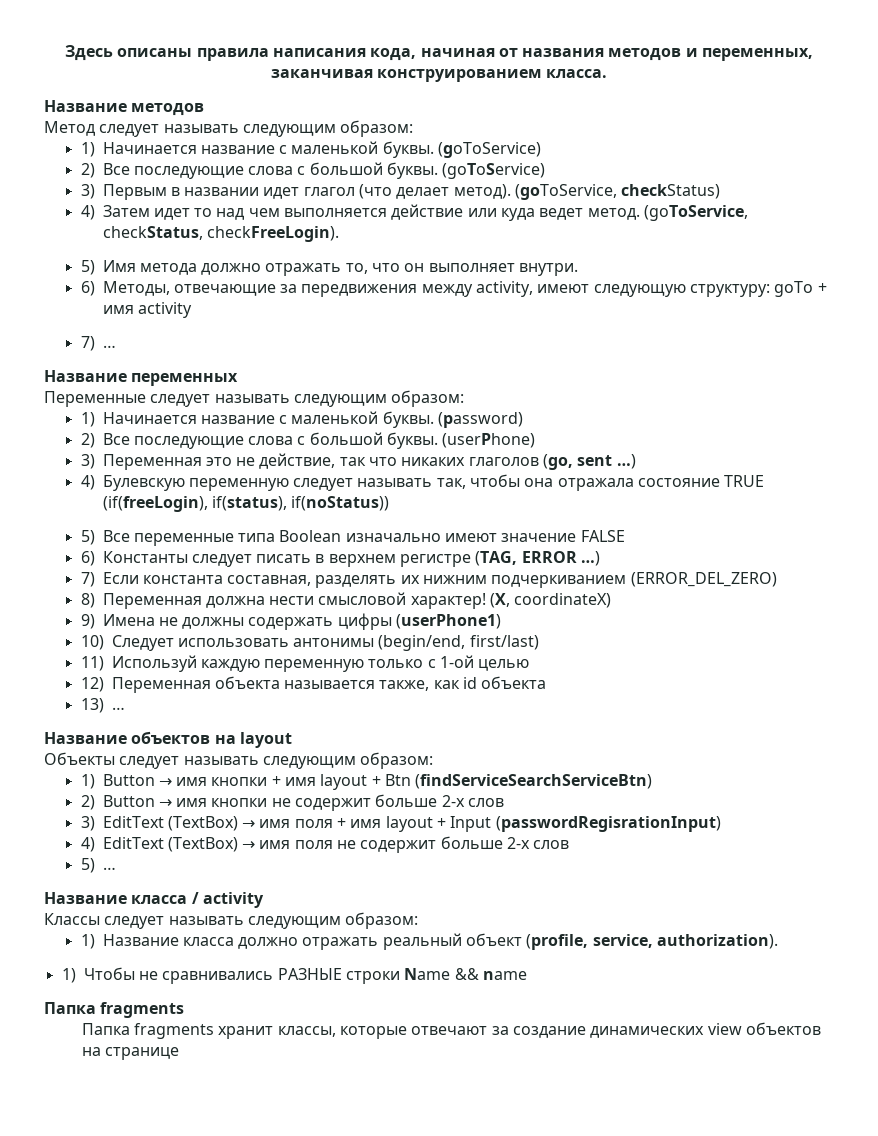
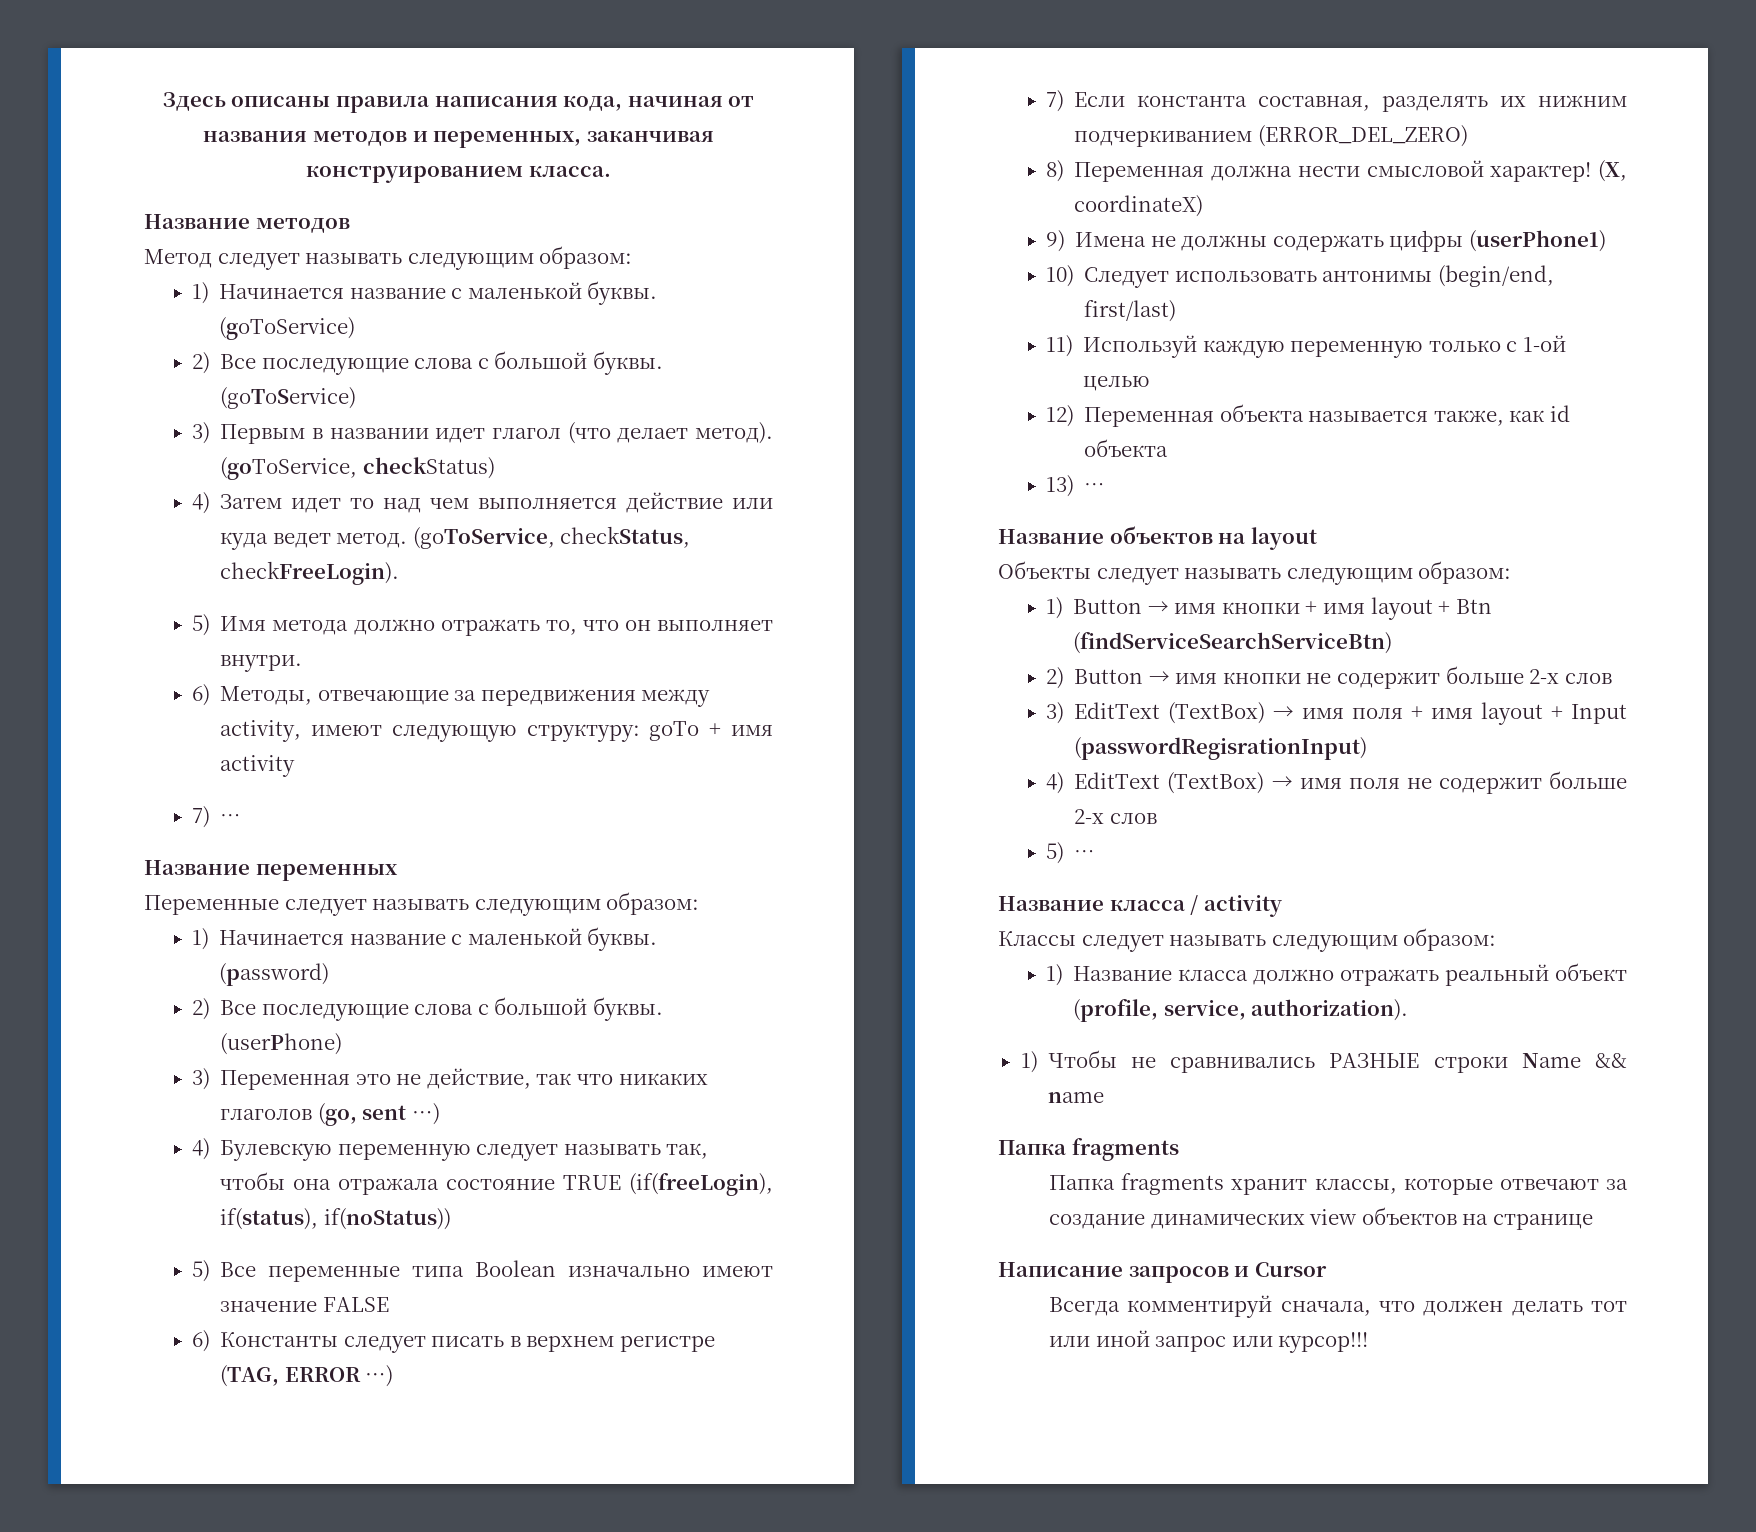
+ Написание запросов и Cursor
+ Всегда комментируй сначала, что должен делать тот или иной запрос или курсор!!!

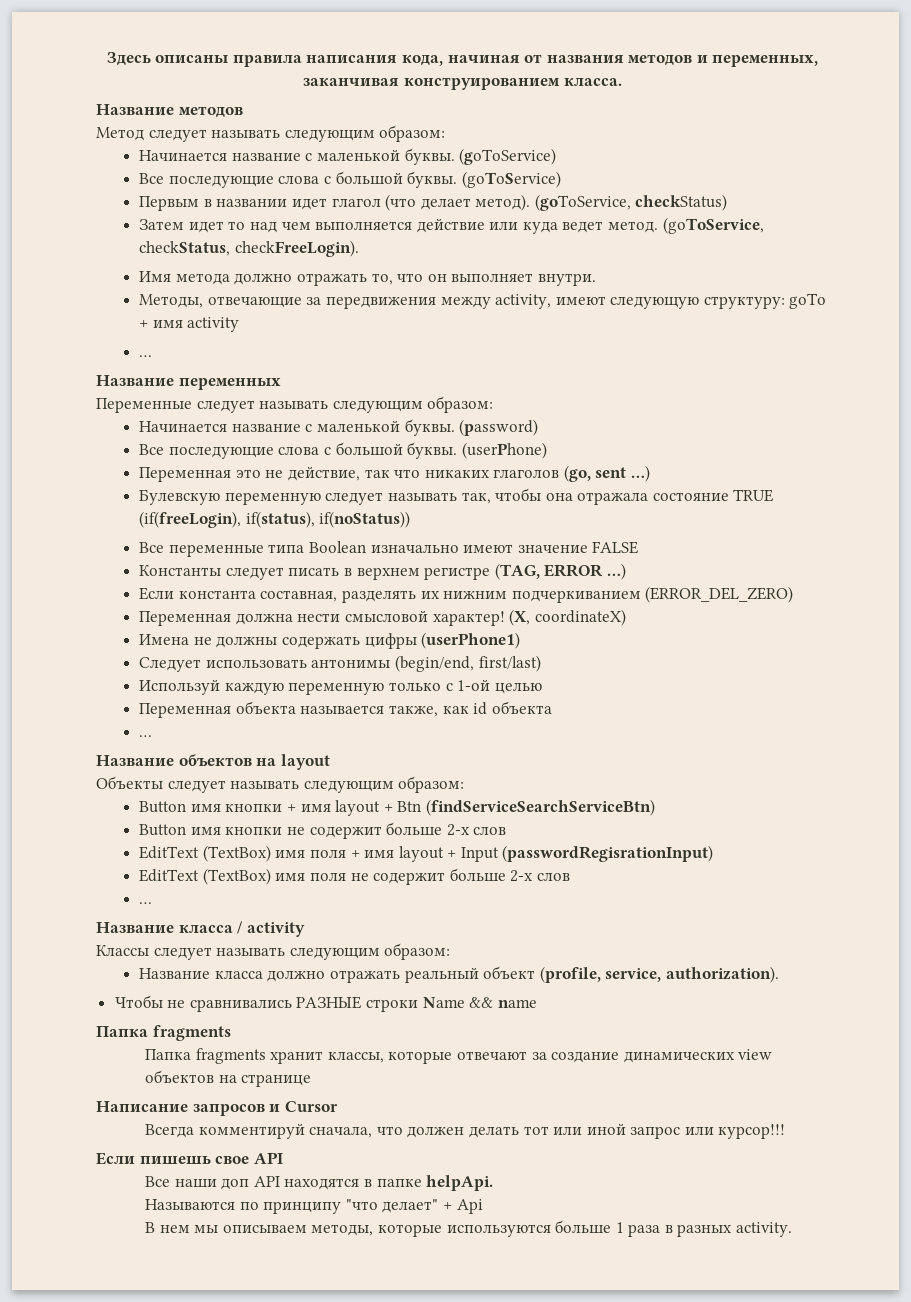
  Метод следует называть следующим образом:
- 1) Начинается название с маленькой буквы. (goToService)
- 2) Все последующие слова с большой буквы.
+ Начинается название с маленькой буквы. (goToService)
+ Все последующие слова с большой буквы.
- 3) Первым в названии идет глагол (что делает метод).
+ Первым в названии идет глагол (что делает метод).
- 4) Затем идет то над чем выполняется действие или куда ведет метод.
+ Затем идет то над чем выполняется действие или куда ведет метод.
- 5) Имя метода должно отражать то, что он выполняет внутри.
+ Имя метода должно отражать то, что он выполняет внутри.
- 6) Методы, отвечающие за передвижения между activity, имеют следующую структуру: goTo + имя activity
- 7) …
+ Методы, отвечающие за передвижения между activity, имеют следующую структуру: goTo + имя activity
+ …
  Переменные следует называть следующим образом:
- 1) Начинается название с маленькой буквы.
+ Начинается название с маленькой буквы.
  (password)
- 2) Все последующие слова с большой буквы.
+ Все последующие слова с большой буквы.
- 3) Переменная это не действие, так что никаких глаголов (go, sent …)
+ Переменная это не действие, так что никаких глаголов (go, sent …)
- 4) Булевскую переменную следует называть так, чтобы она отражала состояние TRUE (if(freeLogin), if(status), if(noStatus))
+ Булевскую переменную следует называть так, чтобы она отражала состояние TRUE (if(freeLogin), if(status), if(noStatus))
- 5) Все переменные типа Boolean изначально имеют значение FALSE
+ Все переменные типа Boolean изначально имеют значение FALSE
- 6) Константы следует писать в верхнем регистре (TAG, ERROR …)
+ Константы следует писать в верхнем регистре (TAG, ERROR …)
- 7) Если константа составная, разделять их нижним подчеркиванием (ERROR_DEL_ZERO)
+ Если константа составная, разделять их нижним подчеркиванием (ERROR_DEL_ZERO)
- 8) Переменная должна нести смысловой характер!
+ Переменная должна нести смысловой характер!
- 9) Имена не должны содержать цифры (userPhone1)
+ Имена не должны содержать цифры (userPhone1)
- 10) Следует использовать антонимы (begin/end, first/last)
+ Следует использовать антонимы (begin/end, first/last)
- 11) Используй каждую переменную только с 1-ой целью
+ Используй каждую переменную только с 1-ой целью
- 12) Переменная объекта называется также, как id объекта
- 13) …
+ Переменная объекта называется также, как id объекта
+ …
- 1) Button → имя кнопки + имя layout + Btn (findServiceSearchServiceBtn)
+ Button имя кнопки + имя layout + Btn (findServiceSearchServiceBtn)
- 2) Button → имя кнопки не содержит больше 2-х слов
+ Button имя кнопки не содержит больше 2-х слов
- 3) EditText (TextBox) → имя поля + имя layout + Input (passwordRegisrationInput)
+ EditText (TextBox) имя поля + имя layout + Input (passwordRegisrationInput)
- 4) EditText (TextBox) → имя поля не содержит больше 2-х слов
- 5) …
+ EditText (TextBox) имя поля не содержит больше 2-х слов
+ …
- 1) Название класса должно отражать реальный объект (profile, service, authorization).
+ Название класса должно отражать реальный объект (profile, service, authorization).
- 1) Чтобы не сравнивались РАЗНЫЕ строки Name && name
+ Чтобы не сравнивались РАЗНЫЕ строки Name && name
+ Если пишешь свое API
+ Все наши доп API находятся в папке helpApi.
+ Называются по принципу "что делает" + Api
+ В нем мы описываем методы, которые используются больше 1 раза в разных activity.

